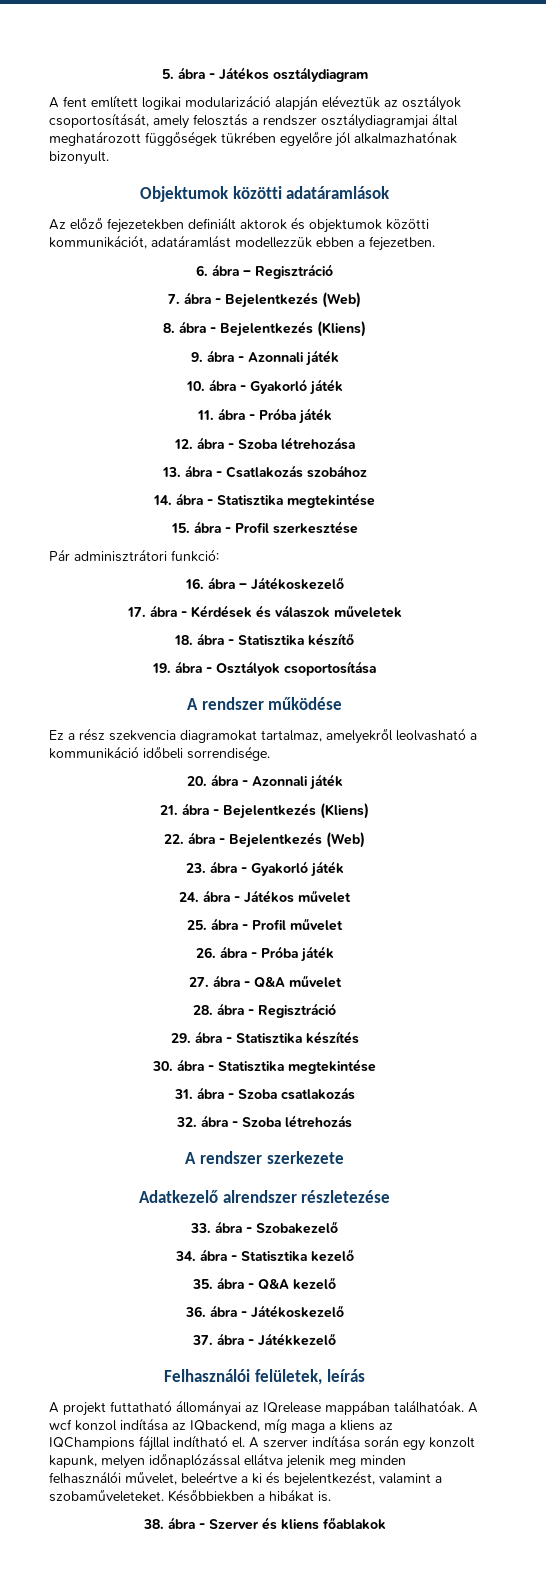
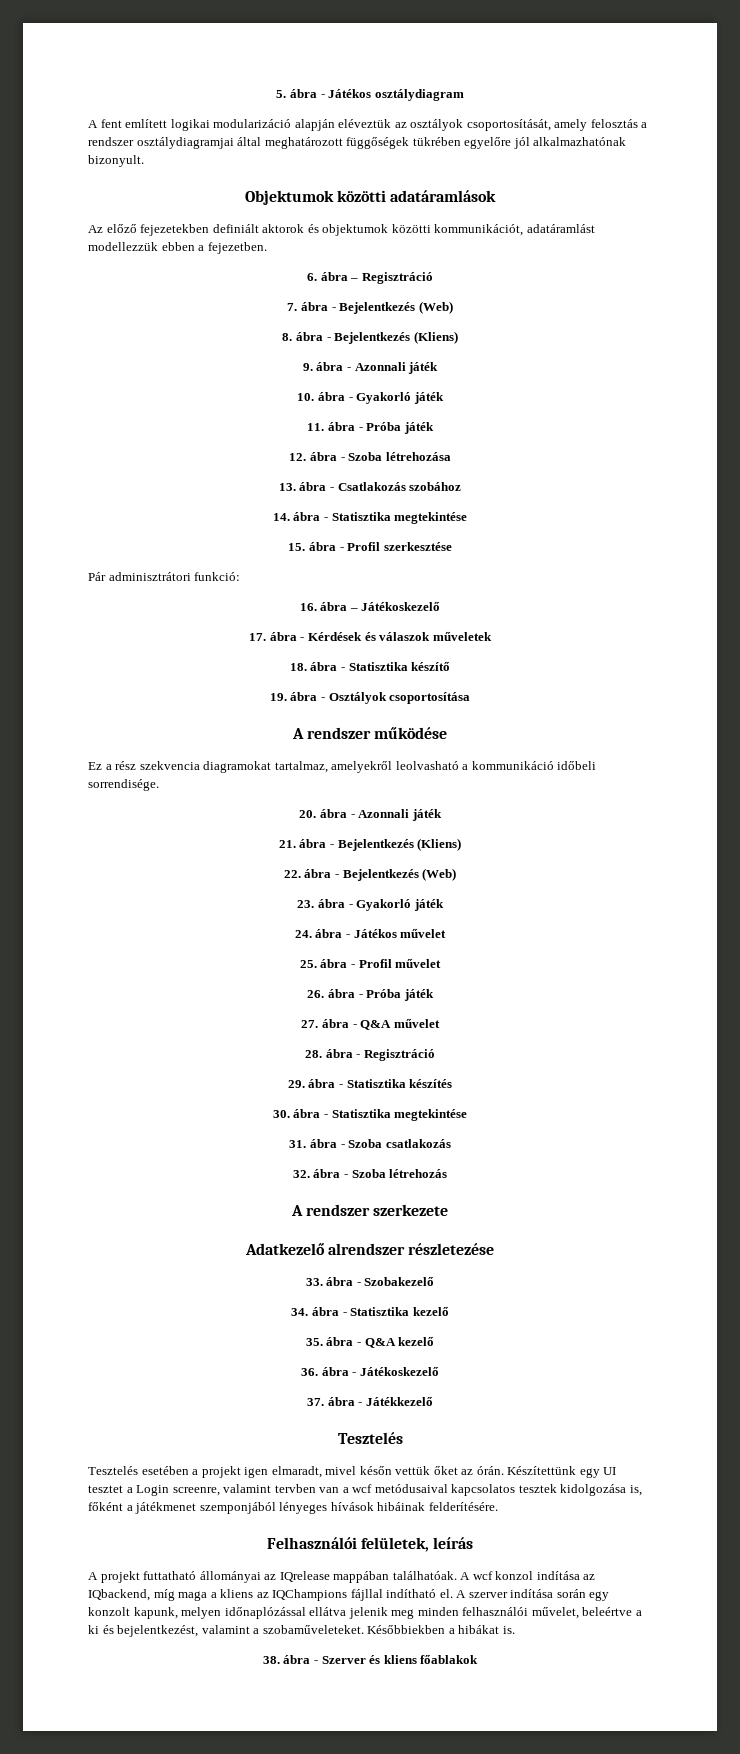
  37. ábra - Játékkezelő
+ Tesztelés
+ Tesztelés esetében a projekt igen elmaradt, mivel későn vettük őket az órán. Készítettünk egy UI tesztet a Login screenre, valamint tervben van a wcf metódusaival kapcsolatos tesztek kidolgozása is, főként a játékmenet szemponjából lényeges hívások hibáinak felderítésére.

